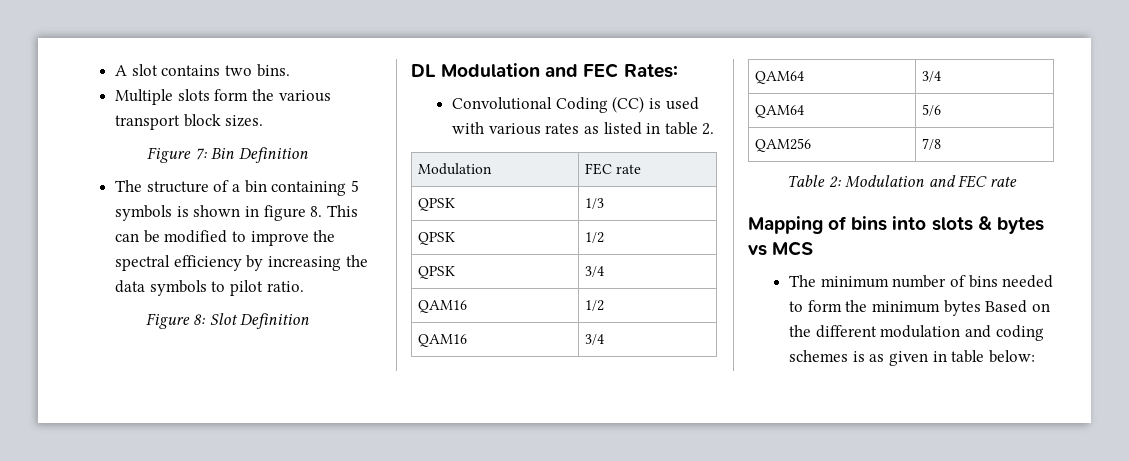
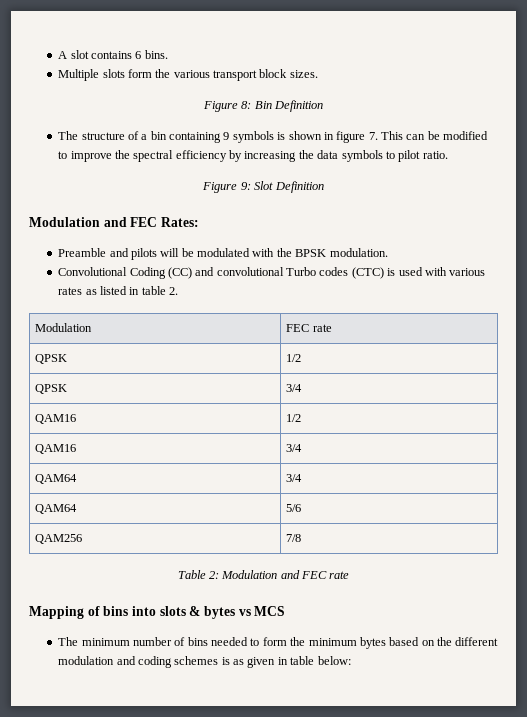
- A slot contains two bins.
+ A slot contains 6 bins.
- Figure 7: Bin Definition
+ Figure 8: Bin Definition
- The structure of a bin containing 5 symbols is shown in figure 8. This can be modified to improve the spectral efficiency by increasing the data symbols to pilot ratio.
+ The structure of a bin containing 9 symbols is shown in figure 7. This can be modified to improve the spectral efficiency by increasing the data symbols to pilot ratio.
- Figure 8: Slot Definition
+ Figure 9: Slot Definition
- DL Modulation and FEC Rates:
+ Modulation and FEC Rates:
- Convolutional Coding (CC) is used with various rates as listed in table 2.
+ Preamble and pilots will be modulated with the BPSK modulation.
+ Convolutional Coding (CC) and convolutional Turbo codes (CTC) is used with various rates as listed in table 2.
- QPSK | 1/3
- The minimum number of bins needed to form the minimum bytes Based on the different modulation and coding schemes is as given in table below:
+ The minimum number of bins needed to form the minimum bytes based on the different modulation and coding schemes is as given in table below:

